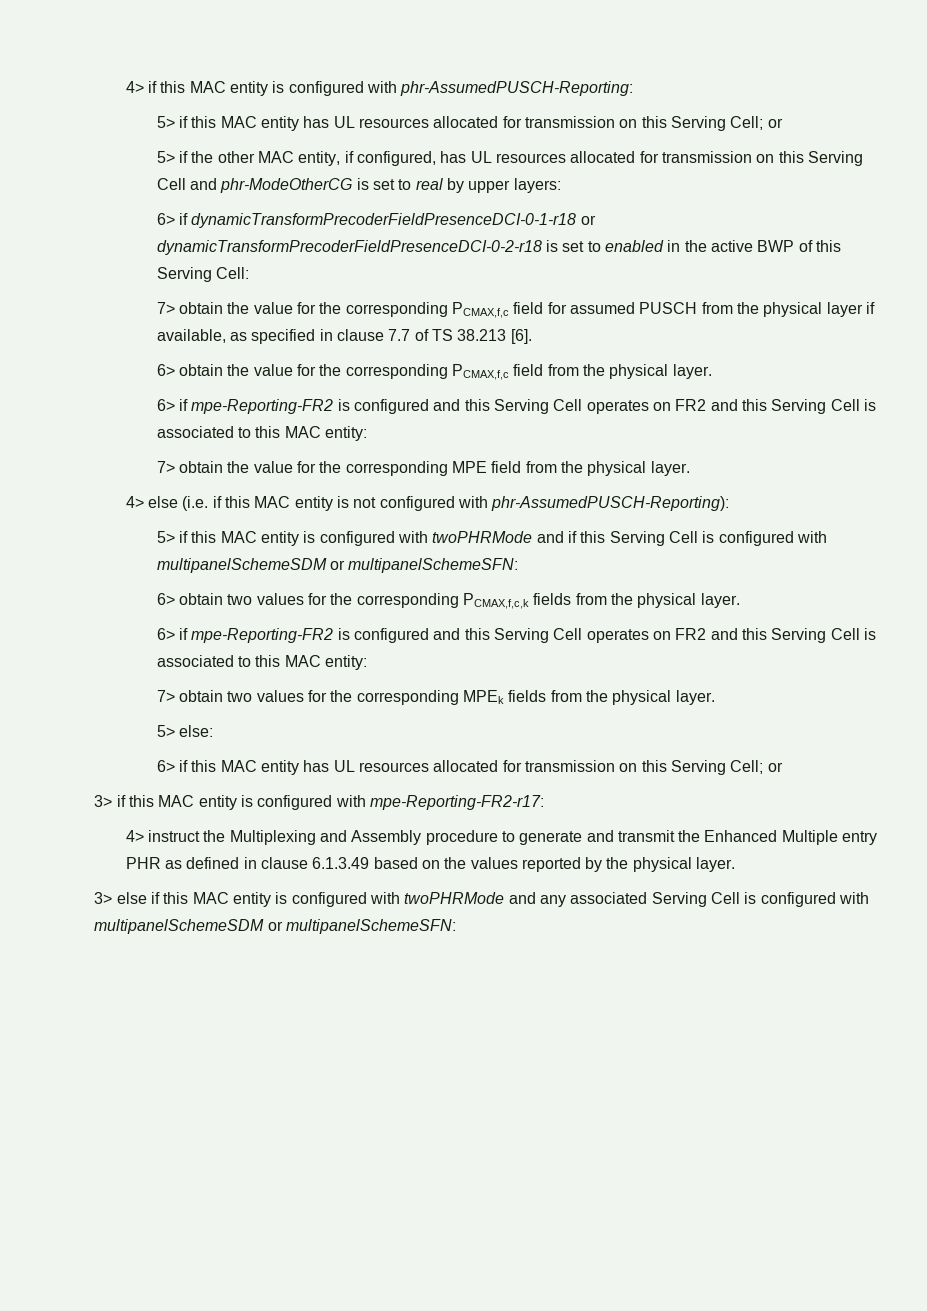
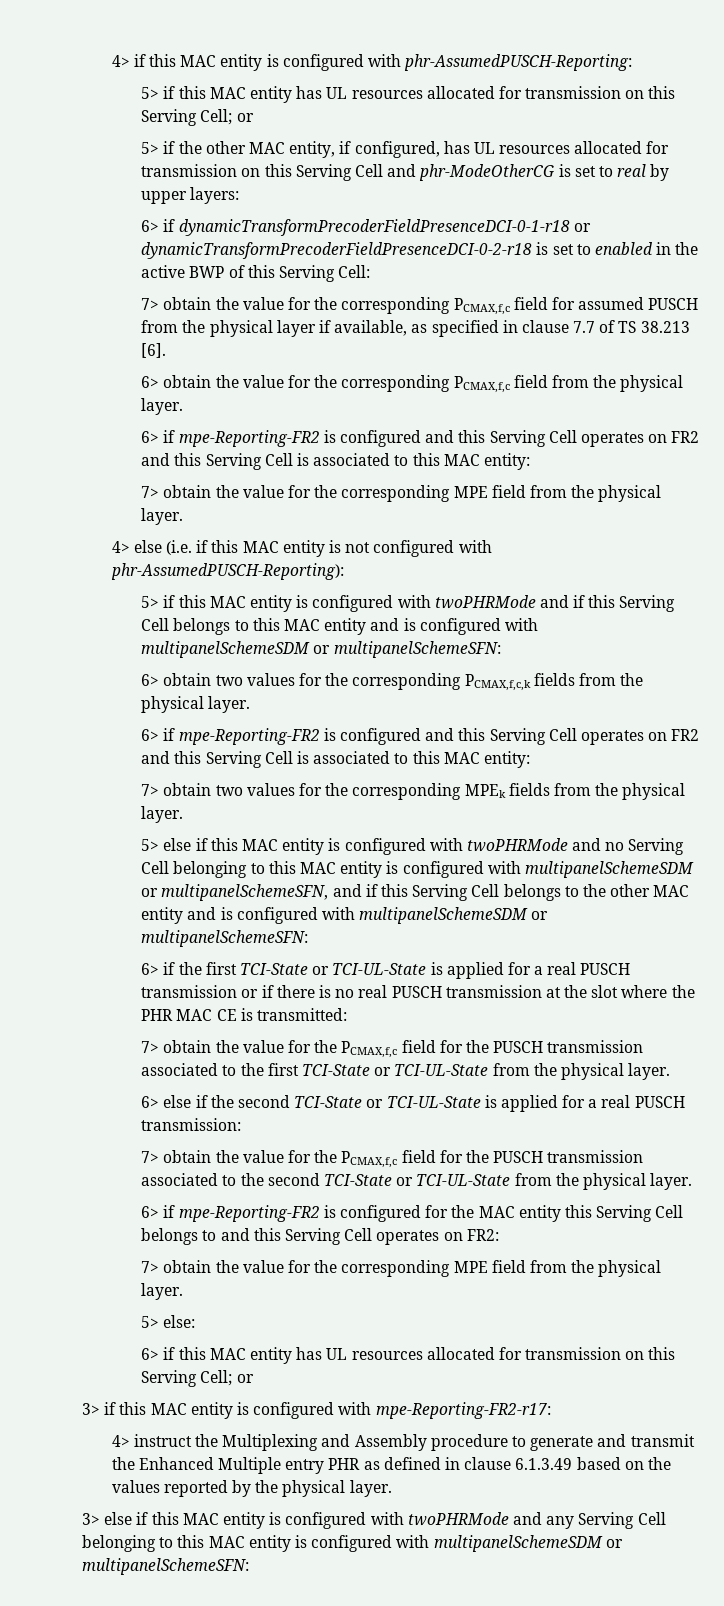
- 5> if this MAC entity is configured with twoPHRMode and if this Serving Cell is configured with multipanelSchemeSDM or multipanelSchemeSFN:
+ 5> if this MAC entity is configured with twoPHRMode and if this Serving Cell belongs to this MAC entity and is configured with multipanelSchemeSDM or multipanelSchemeSFN:
+ 5> else if this MAC entity is configured with twoPHRMode and no Serving Cell belonging to this MAC entity is configured with multipanelSchemeSDM or multipanelSchemeSFN, and if this Serving Cell belongs to the other MAC entity and is configured with multipanelSchemeSDM or multipanelSchemeSFN:
+ 6> if the first TCI-State or TCI-UL-State is applied for a real PUSCH transmission or if there is no real PUSCH transmission at the slot where the PHR MAC CE is transmitted:
+ 7> obtain the value for the PCMAX,f,c field for the PUSCH transmission associated to the first TCI-State or TCI-UL-State from the physical layer.
+ 6> else if the second TCI-State or TCI-UL-State is applied for a real PUSCH transmission:
+ 7> obtain the value for the PCMAX,f,c field for the PUSCH transmission associated to the second TCI-State or TCI-UL-State from the physical layer.
+ 6> if mpe-Reporting-FR2 is configured for the MAC entity this Serving Cell belongs to and this Serving Cell operates on FR2:
+ 7> obtain the value for the corresponding MPE field from the physical layer.
- 3> else if this MAC entity is configured with twoPHRMode and any associated Serving Cell is configured with multipanelSchemeSDM or multipanelSchemeSFN:
+ 3> else if this MAC entity is configured with twoPHRMode and any Serving Cell belonging to this MAC entity is configured with multipanelSchemeSDM or multipanelSchemeSFN:

